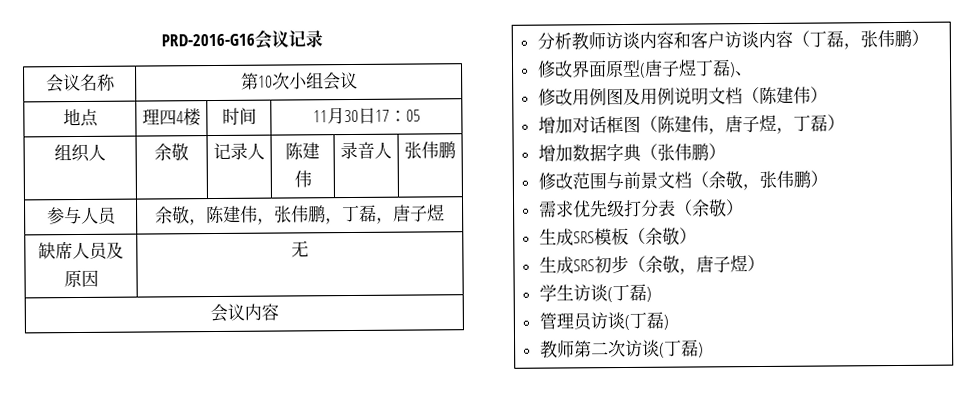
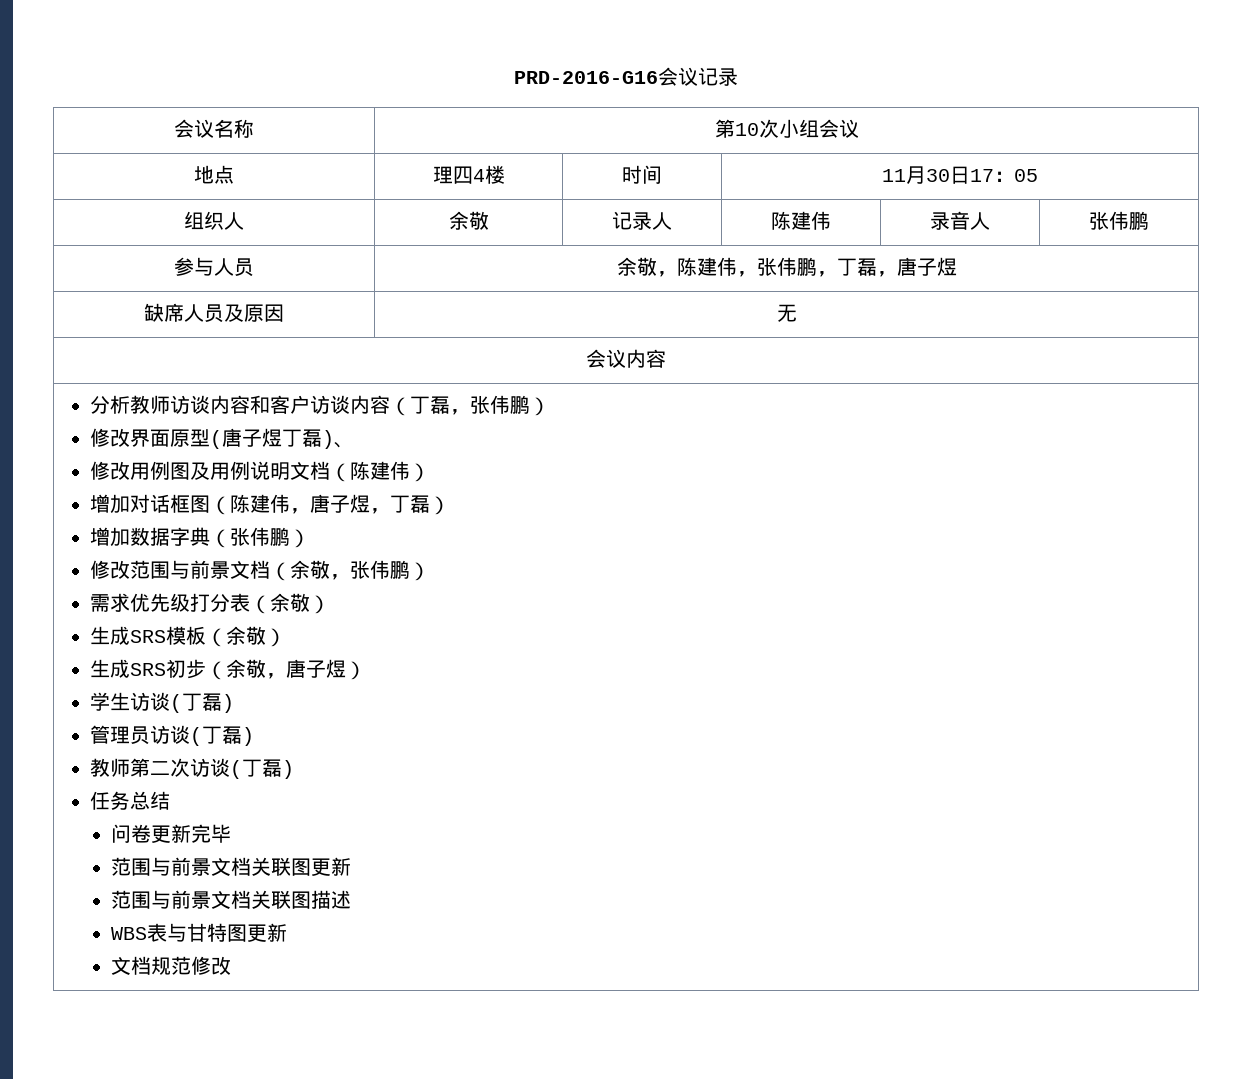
+ 任务总结
+ 问卷更新完毕
+ 范围与前景文档关联图更新
+ 范围与前景文档关联图描述
+ WBS表与甘特图更新
+ 文档规范修改

